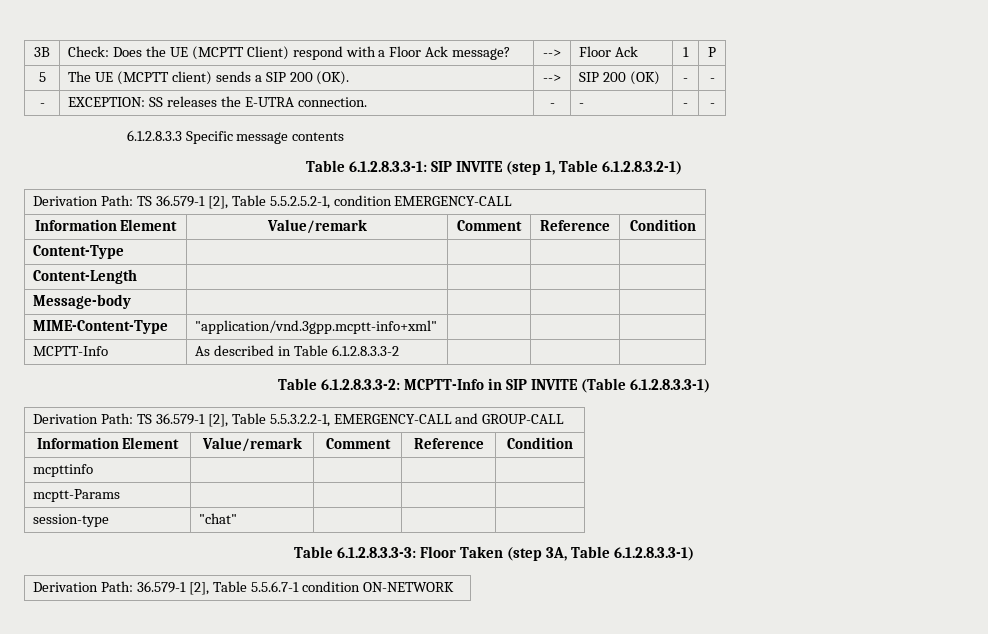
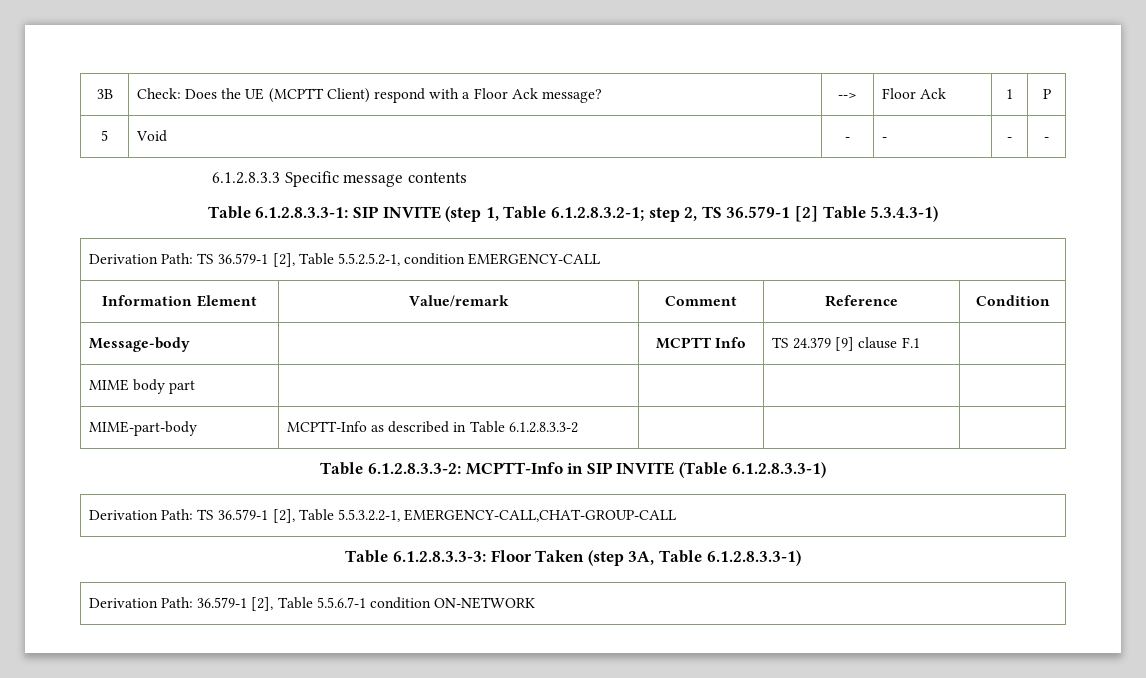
- 5 | The UE (MCPTT client) sends a SIP 200 (OK). | --> | SIP 200 (OK) | - | -
- - | EXCEPTION: SS releases the E-UTRA connection. | - | - | - | -
+ 5 | Void | - | - | - | -
- Table 6.1.2.8.3.3-1: SIP INVITE (step 1, Table 6.1.2.8.3.2-1)
+ Table 6.1.2.8.3.3-1: SIP INVITE (step 1, Table 6.1.2.8.3.2-1; step 2, TS 36.579-1 [2] Table 5.3.4.3-1)
- Content-Type | | | |
- Content-Length | | | |
- Message-body | | | |
- MIME-Content-Type | "application/vnd.3gpp.mcptt-info+xml" | | |
- MCPTT-Info | As described in Table 6.1.2.8.3.3-2 | | |
+ Message-body | | MCPTT Info | TS 24.379 [9] clause F.1 |
+ MIME body part | | | |
+ MIME-part-body | MCPTT-Info as described in Table 6.1.2.8.3.3-2 | | |
- Derivation Path: TS 36.579-1 [2], Table 5.5.3.2.2-1, EMERGENCY-CALL and GROUP-CALL
- Information Element | Value/remark | Comment | Reference | Condition
- mcpttinfo | | | |
- mcptt-Params | | | |
- session-type | "chat" | | |
+ Derivation Path: TS 36.579-1 [2], Table 5.5.3.2.2-1, EMERGENCY-CALL,CHAT-GROUP-CALL

